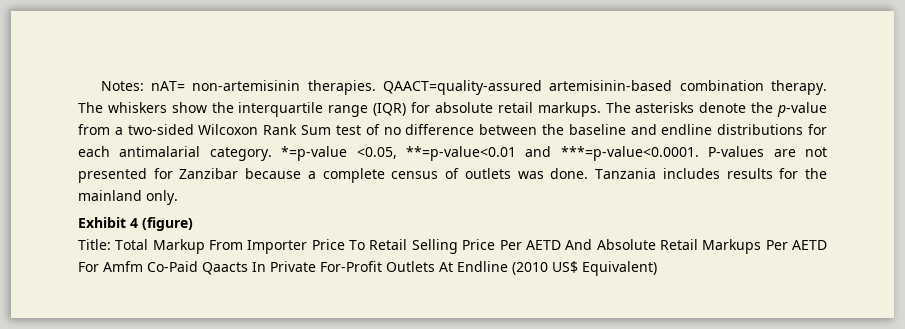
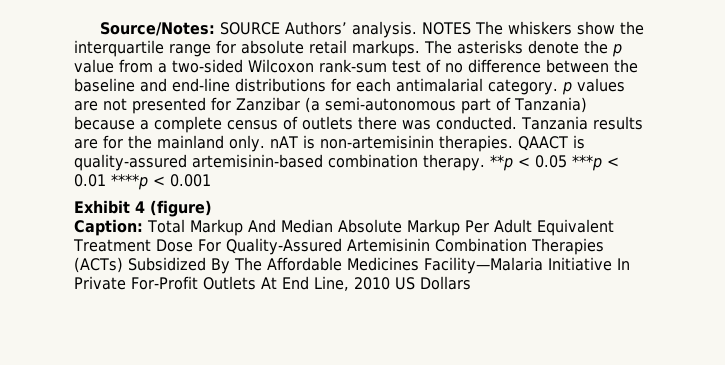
- Notes: nAT= non-artemisinin therapies. QAACT=quality-assured artemisinin-based combination therapy. The whiskers show the interquartile range (IQR) for absolute retail markups.
+ Source/Notes: SOURCE Authors’ analysis. NOTES The whiskers show the interquartile range for absolute retail markups.
- The asterisks denote the p-value from a two-sided Wilcoxon Rank Sum test of no difference between the baseline and endline distributions for each antimalarial category. *=p-value <0.05, **=p-value<0.01 and ***=p-value<0.0001. P-values are not presented for Zanzibar because a complete census of outlets was done. Tanzania includes results for the mainland only.
+ The asterisks denote the p value from a two-sided Wilcoxon rank-sum test of no difference between the baseline and end-line distributions for each antimalarial category. p values are not presented for Zanzibar (a semi-autonomous part of Tanzania) because a complete census of outlets there was conducted. Tanzania results are for the mainland only. nAT is non-artemisinin therapies. QAACT is quality-assured artemisinin-based combination therapy. **p < 0.05 ***p < 0.01 ****p < 0.001
- Title: Total Markup From Importer Price To Retail Selling Price Per AETD And Absolute Retail Markups Per AETD For Amfm Co-Paid Qaacts In Private For-Profit Outlets At Endline (2010 US$ Equivalent)
+ Caption: Total Markup And Median Absolute Markup Per Adult Equivalent Treatment Dose For Quality-Assured Artemisinin Combination Therapies (ACTs) Subsidized By The Affordable Medicines Facility—Malaria Initiative In Private For-Profit Outlets At End Line, 2010 US Dollars

